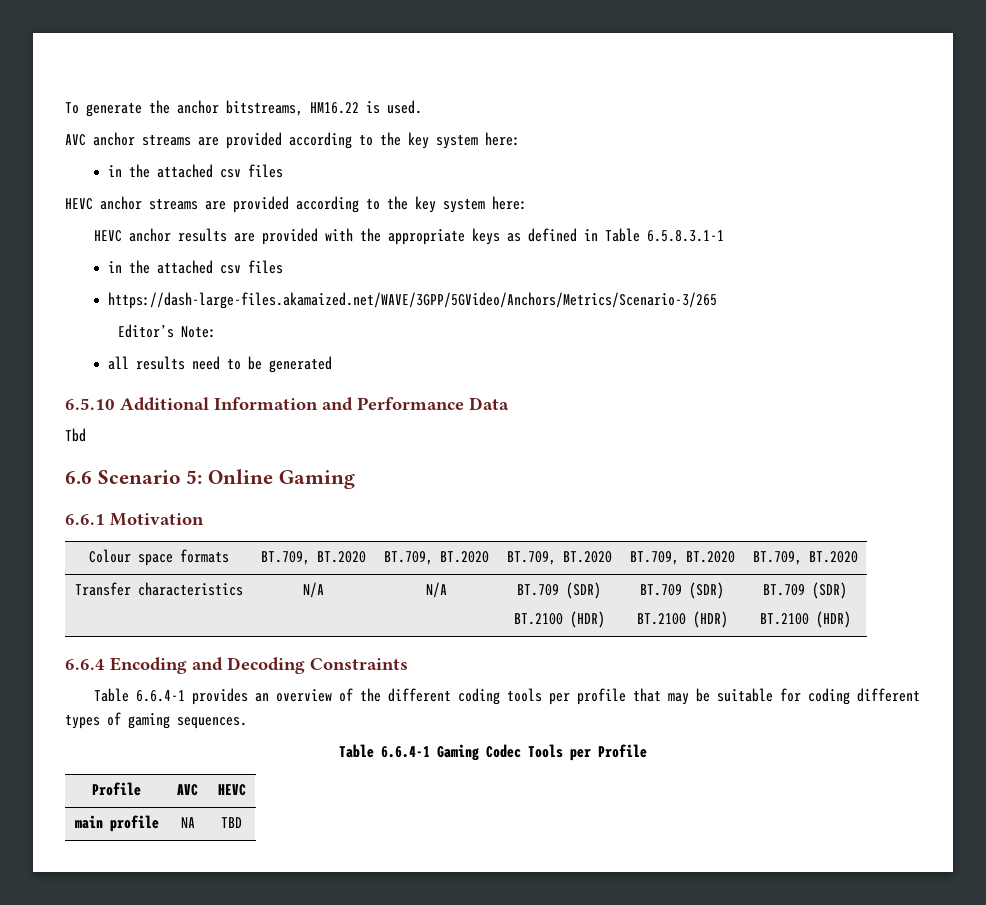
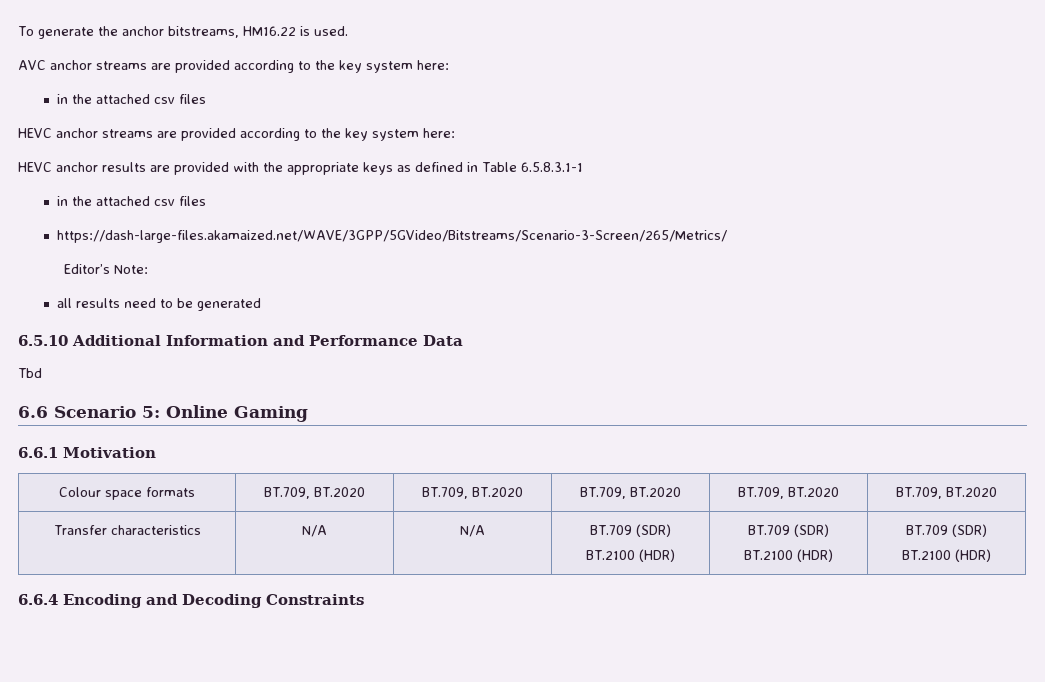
- https://dash-large-files.akamaized.net/WAVE/3GPP/5GVideo/Anchors/Metrics/Scenario-3/265
+ https://dash-large-files.akamaized.net/WAVE/3GPP/5GVideo/Bitstreams/Scenario-3-Screen/265/Metrics/
- Table 6.6.4-1 provides an overview of the different coding tools per profile that may be suitable for coding different types of gaming sequences.
- Table 6.6.4-1 Gaming Codec Tools per Profile
- Profile | AVC | HEVC
- main profile | NA | TBD

